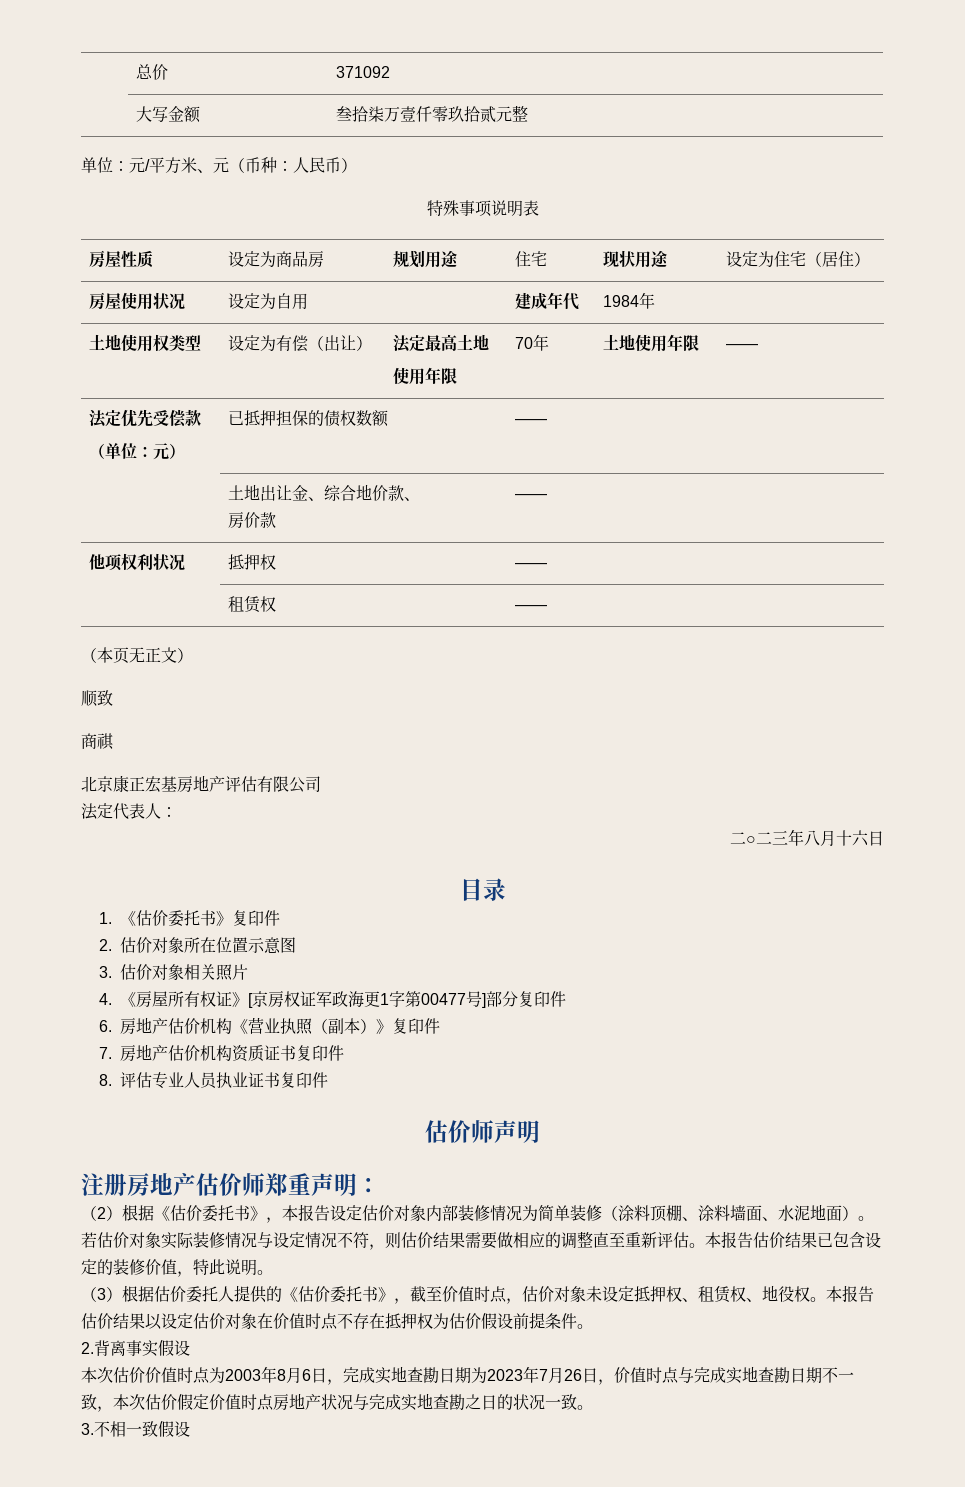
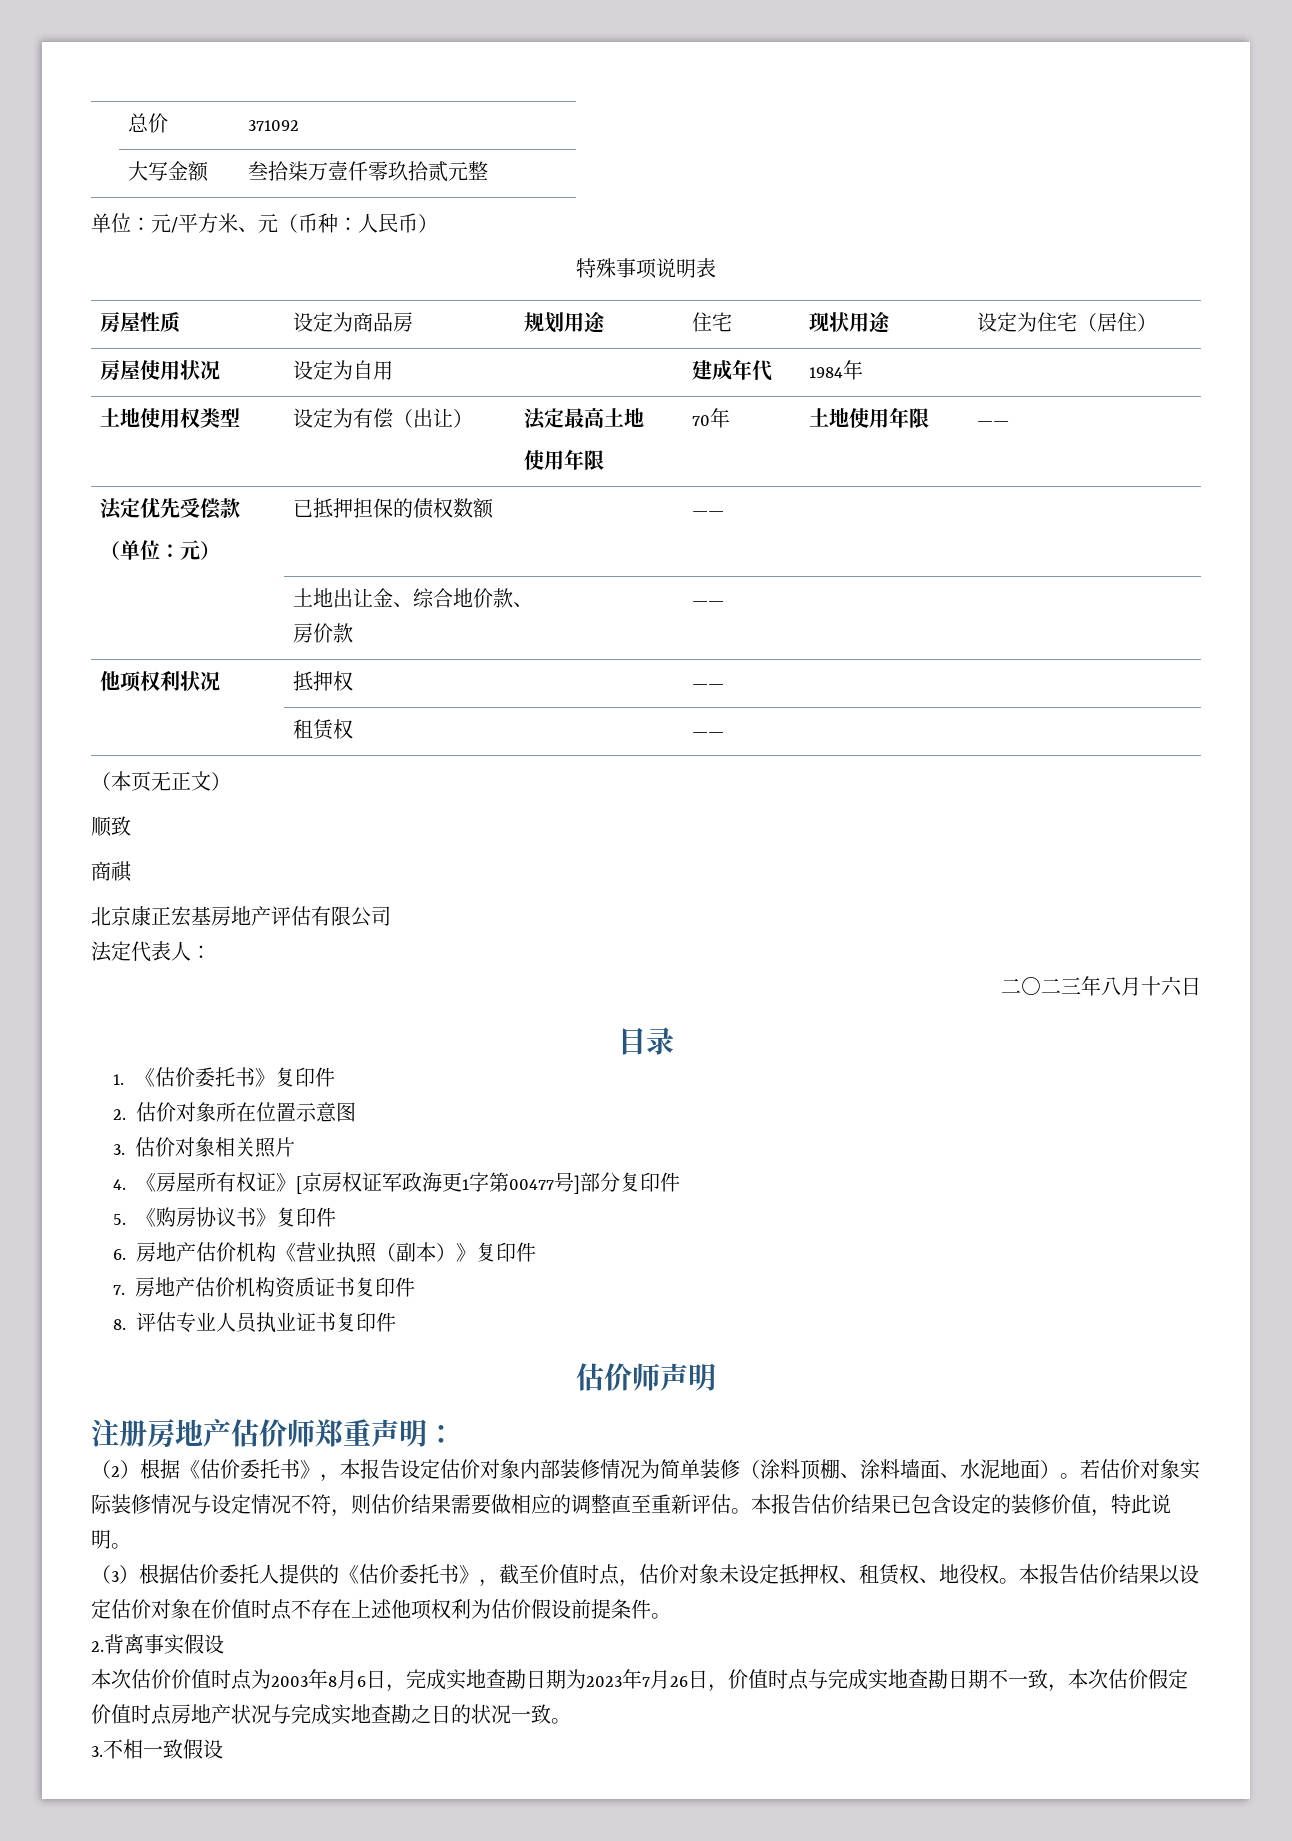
+ 5.《购房协议书》复印件
- 本报告估价结果以设定估价对象在价值时点不存在抵押权为估价假设前提条件。
+ 本报告估价结果以设定估价对象在价值时点不存在上述他项权利为估价假设前提条件。

